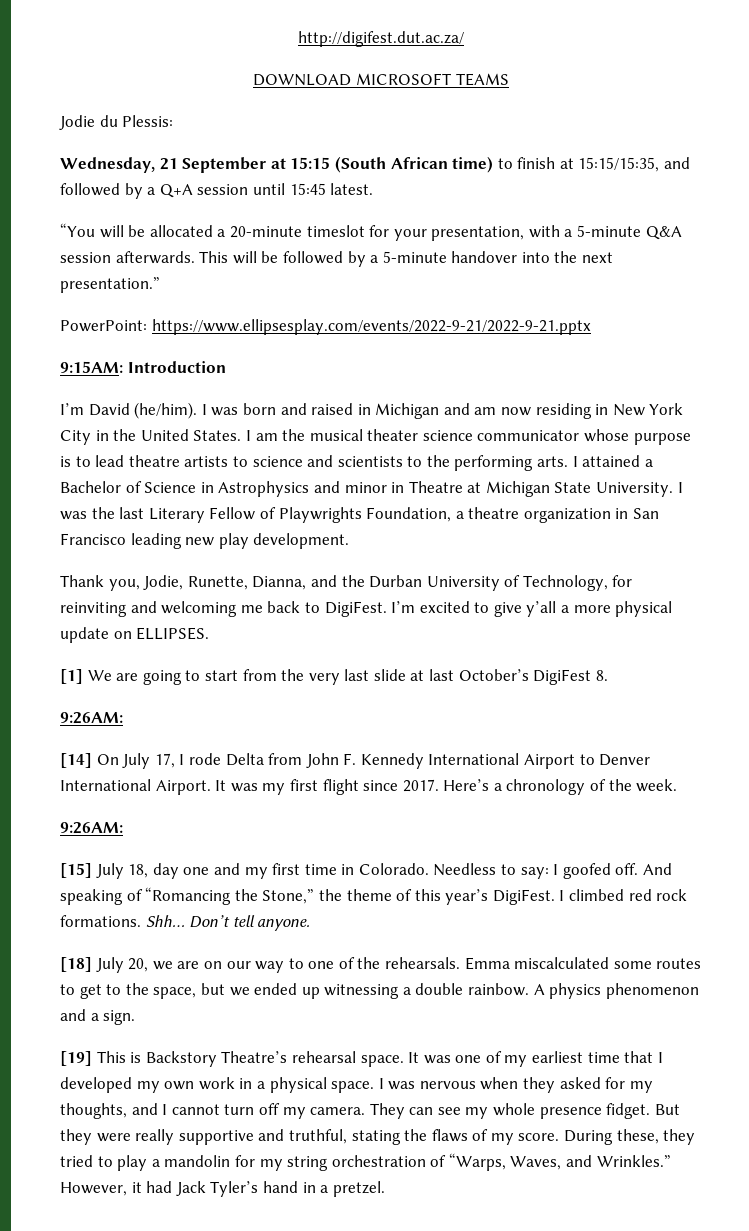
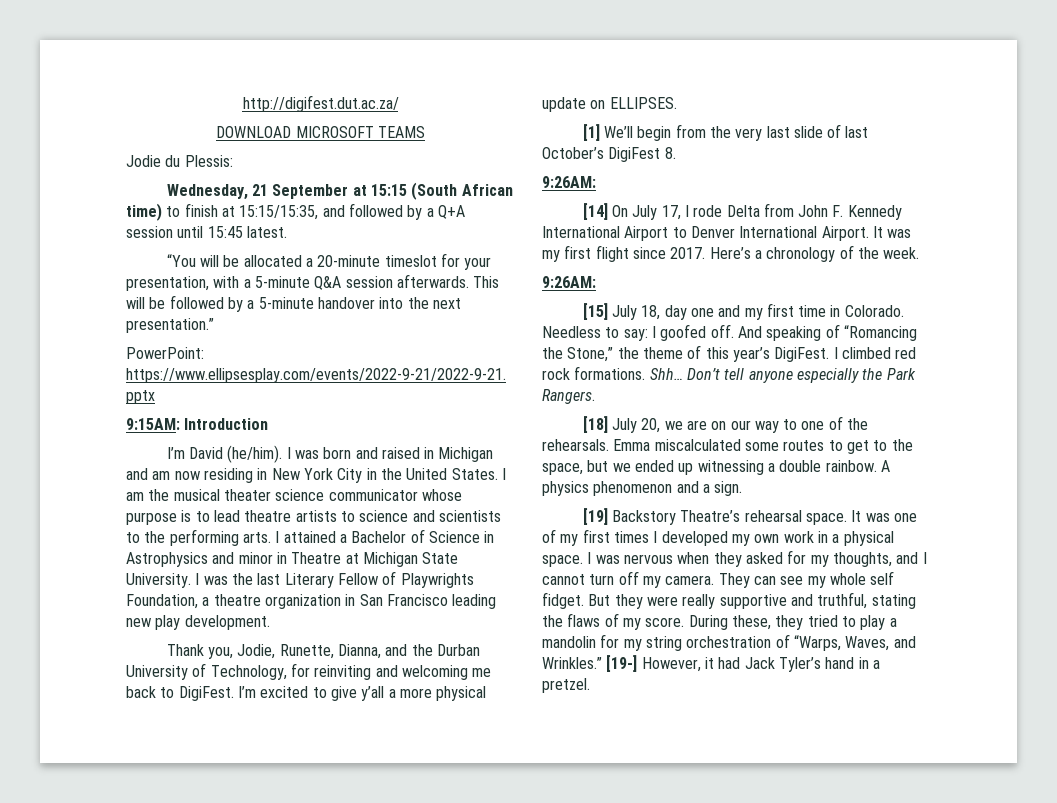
- [1] We are going to start from the very last slide at last October’s DigiFest 8.
+ [1] We’ll begin from the very last slide of last October’s DigiFest 8.
- Don’t tell anyone.
+ Don’t tell anyone especially the Park Rangers.
- [19] This is Backstory Theatre’s rehearsal space.
+ [19] Backstory Theatre’s rehearsal space.
- It was one of my earliest time that I developed my own work in a physical space.
+ It was one of my first times I developed my own work in a physical space.
- They can see my whole presence fidget.
+ They can see my whole self fidget.
- However, it had Jack Tyler’s hand in a pretzel.
+ [19-] However, it had Jack Tyler’s hand in a pretzel.

